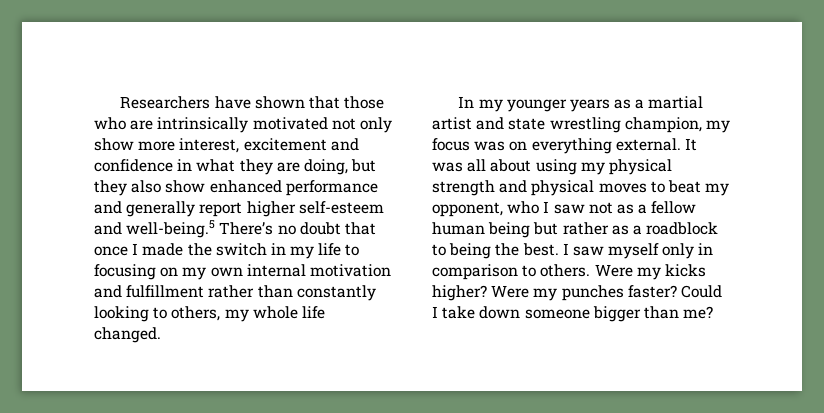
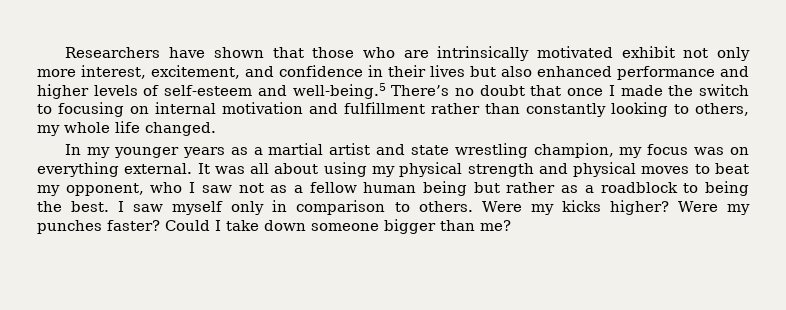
- Researchers have shown that those who are intrinsically motivated not only show more interest, excitement and confidence in what they are doing, but they also show enhanced performance and generally report higher self-esteem and well-being.5 There’s no doubt that once I made the switch in my life to focusing on my own internal motivation and fulfillment rather than constantly looking to others, my whole life changed.
+ Researchers have shown that those who are intrinsically motivated exhibit not only more interest, excitement, and confidence in their lives but also enhanced performance and higher levels of self-esteem and well-being.5 There’s no doubt that once I made the switch to focusing on internal motivation and fulfillment rather than constantly looking to others, my whole life changed.

